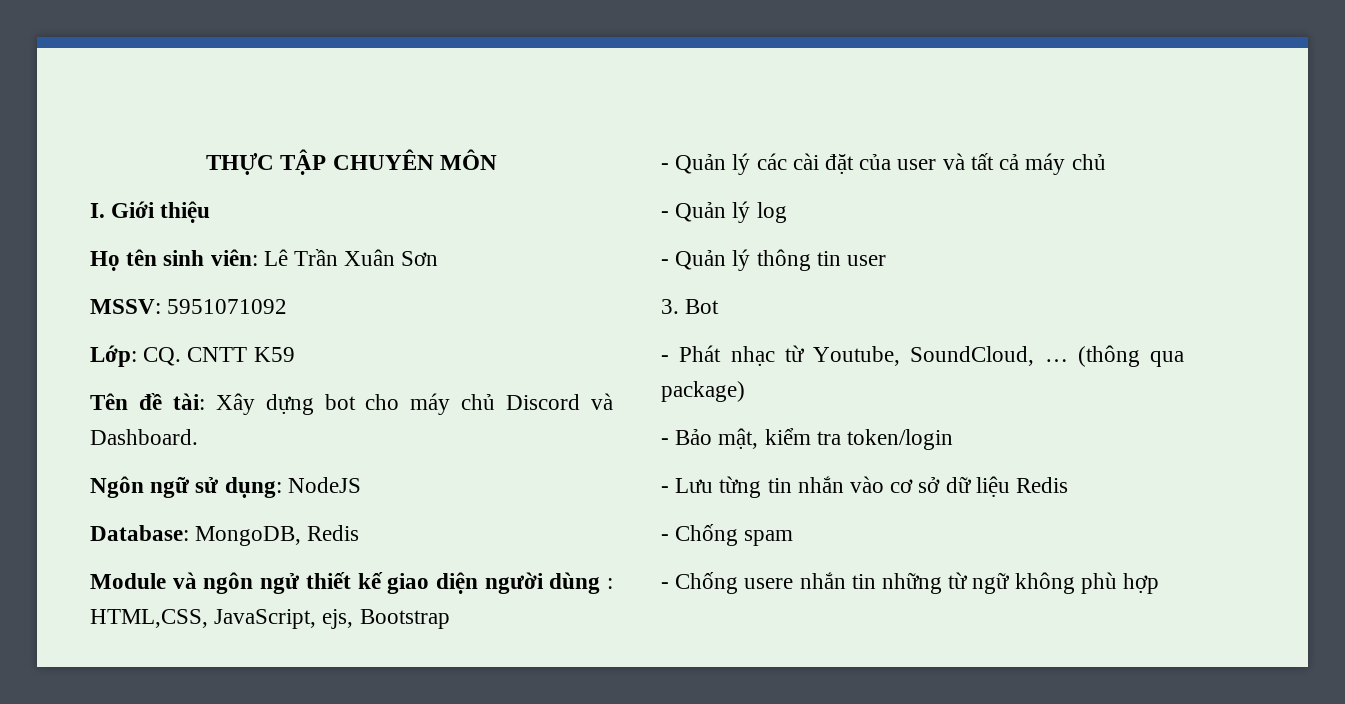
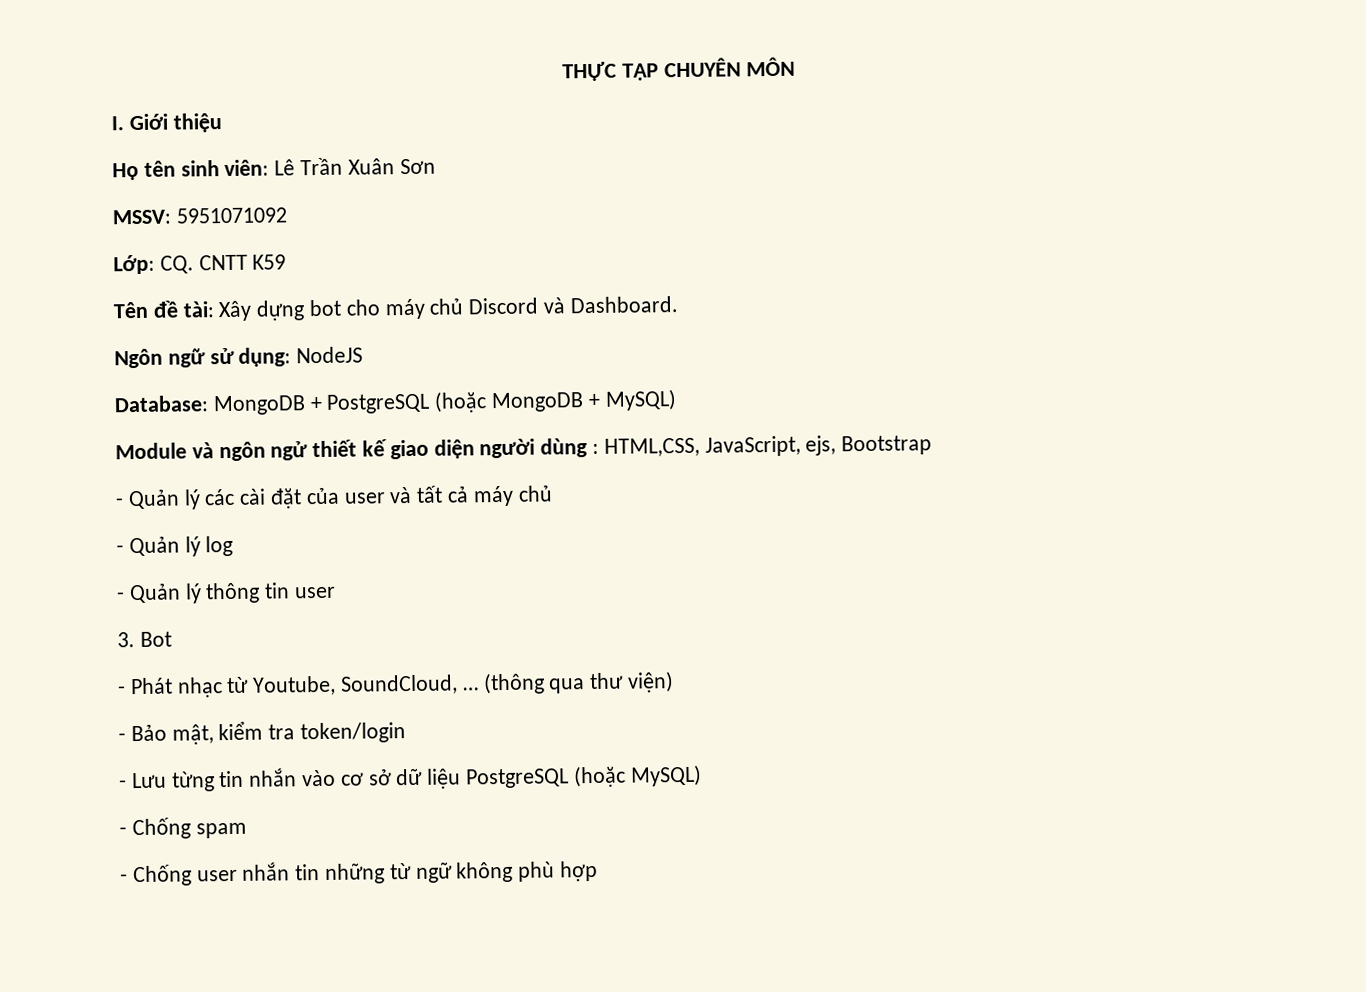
- Database: MongoDB, Redis
+ Database: MongoDB + PostgreSQL (hoặc MongoDB + MySQL)
- (thông qua package)
+ (thông qua thư viện)
- - Lưu từng tin nhắn vào cơ sở dữ liệu Redis
+ - Lưu từng tin nhắn vào cơ sở dữ liệu PostgreSQL (hoặc MySQL)
- - Chống usere nhắn tin những từ ngữ không phù hợp
+ - Chống user nhắn tin những từ ngữ không phù hợp

